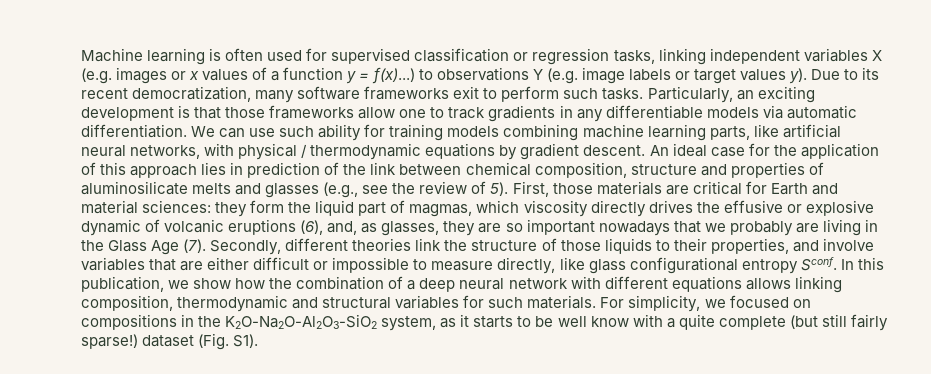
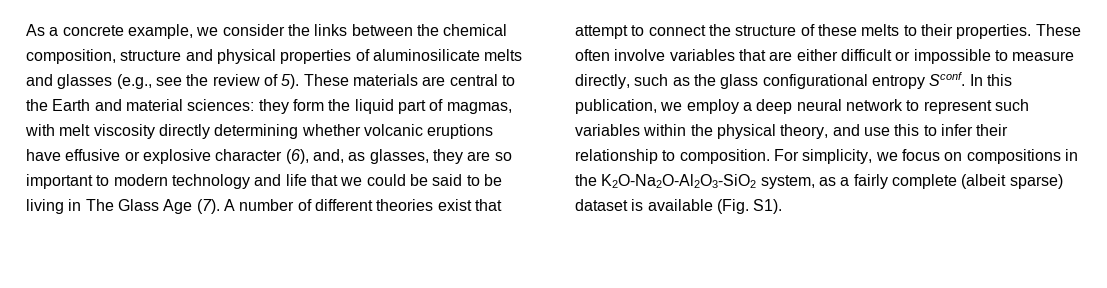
- Machine learning is often used for supervised classification or regression tasks, linking independent variables X (e.g. images or x values of a function y = f(x)...) to observations Y (e.g. image labels or target values y). Due to its recent democratization, many software frameworks exit to perform such tasks. Particularly, an exciting development is that those frameworks allow one to track gradients in any differentiable models via automatic differentiation. We can use such ability for training models combining machine learning parts, like artificial neural networks, with physical / thermodynamic equations by gradient descent. An ideal case for the application of this approach lies in prediction of the link between chemical composition, structure and properties of aluminosilicate melts and glasses (e.g., see the review of 5).
+ As a concrete example, we consider the links between the chemical composition, structure and physical properties of aluminosilicate melts and glasses (e.g., see the review of 5).
- First, those materials are critical for Earth and material sciences: they form the liquid part of magmas, which viscosity directly drives the effusive or explosive dynamic of volcanic eruptions (6), and, as glasses, they are so important nowadays that we probably are living in the Glass Age (7).
+ These materials are central to the Earth and material sciences: they form the liquid part of magmas, with melt viscosity directly determining whether volcanic eruptions have effusive or explosive character (6), and, as glasses, they are so important to modern technology and life that we could be said to be living in The Glass Age (7).
- Secondly, different theories link the structure of those liquids to their properties, and involve variables that are either difficult or impossible to measure directly, like glass configurational entropy Sconf.
+ A number of different theories exist that attempt to connect the structure of these melts to their properties. These often involve variables that are either difficult or impossible to measure directly, such as the glass configurational entropy Sconf.
- In this publication, we show how the combination of a deep neural network with different equations allows linking composition, thermodynamic and structural variables for such materials.
+ In this publication, we employ a deep neural network to represent such variables within the physical theory, and use this to infer their relationship to composition.
- For simplicity, we focused on compositions in the K2O-Na2O-Al2O3-SiO2 system, as it starts to be well know with a quite complete (but still fairly sparse!) dataset (Fig. S1).
+ For simplicity, we focus on compositions in the K2O-Na2O-Al2O3-SiO2 system, as a fairly complete (albeit sparse) dataset is available (Fig. S1).

